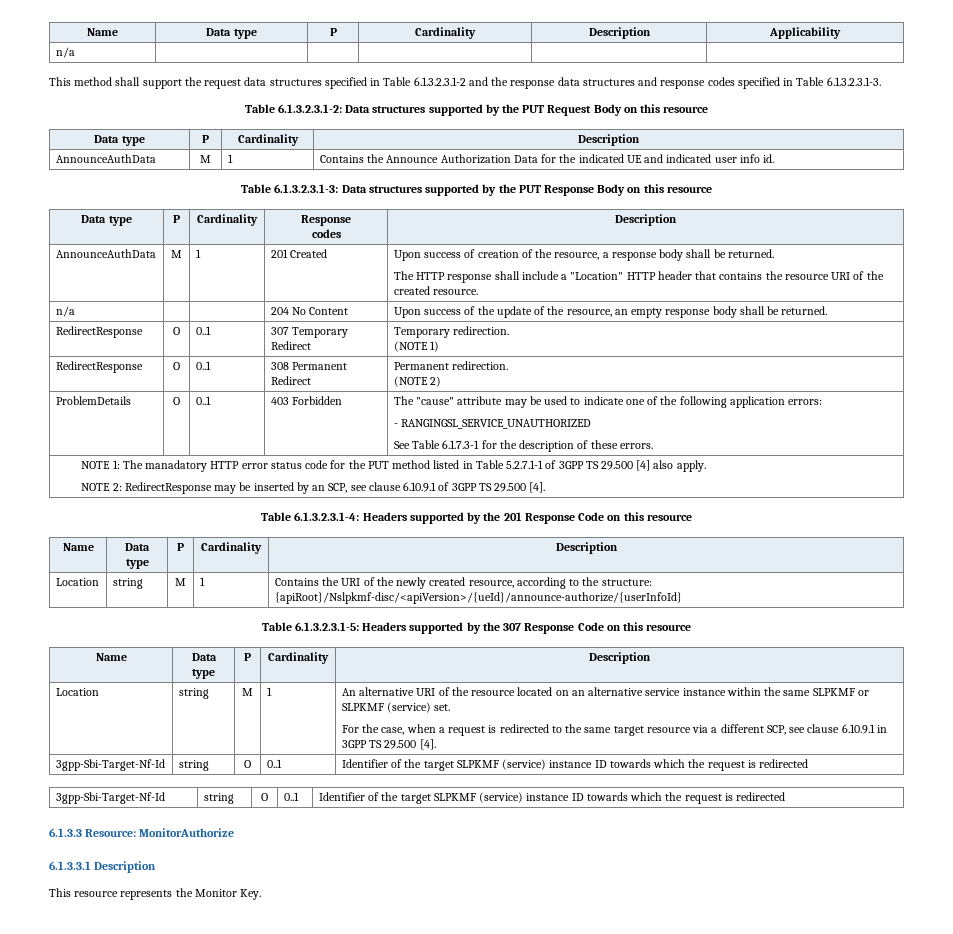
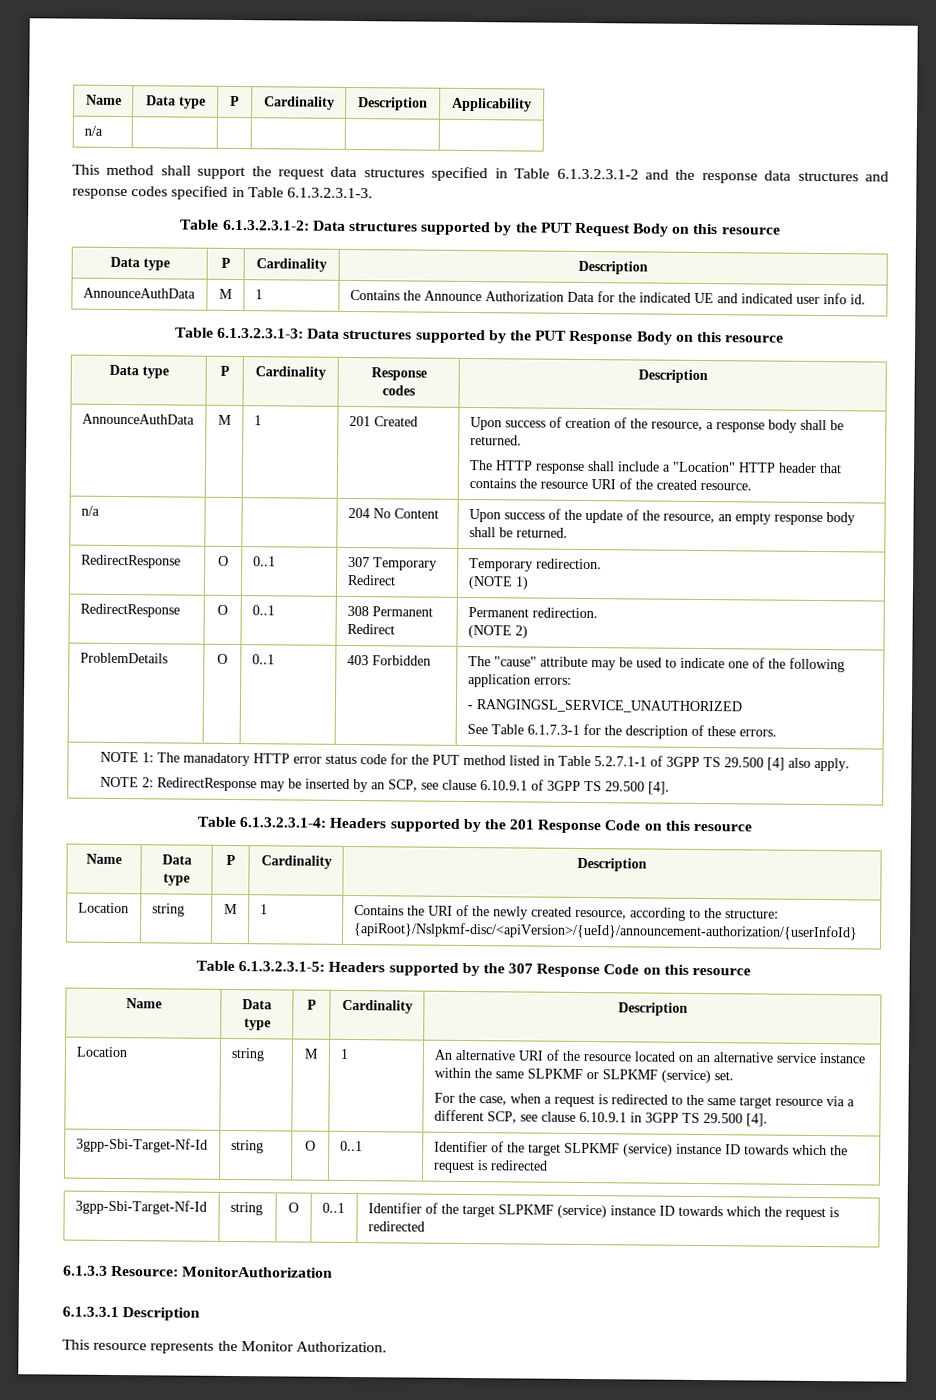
- Location | string | M | 1 | Contains the URI of the newly created resource, according to the structure: {apiRoot}/Nslpkmf-disc/<apiVersion>/{ueId}/announce-authorize/{userInfoId}
+ Location | string | M | 1 | Contains the URI of the newly created resource, according to the structure: {apiRoot}/Nslpkmf-disc/<apiVersion>/{ueId}/announcement-authorization/{userInfoId}
- 6.1.3.3 Resource: MonitorAuthorize
+ 6.1.3.3 Resource: MonitorAuthorization
- This resource represents the Monitor Key.
+ This resource represents the Monitor Authorization.

